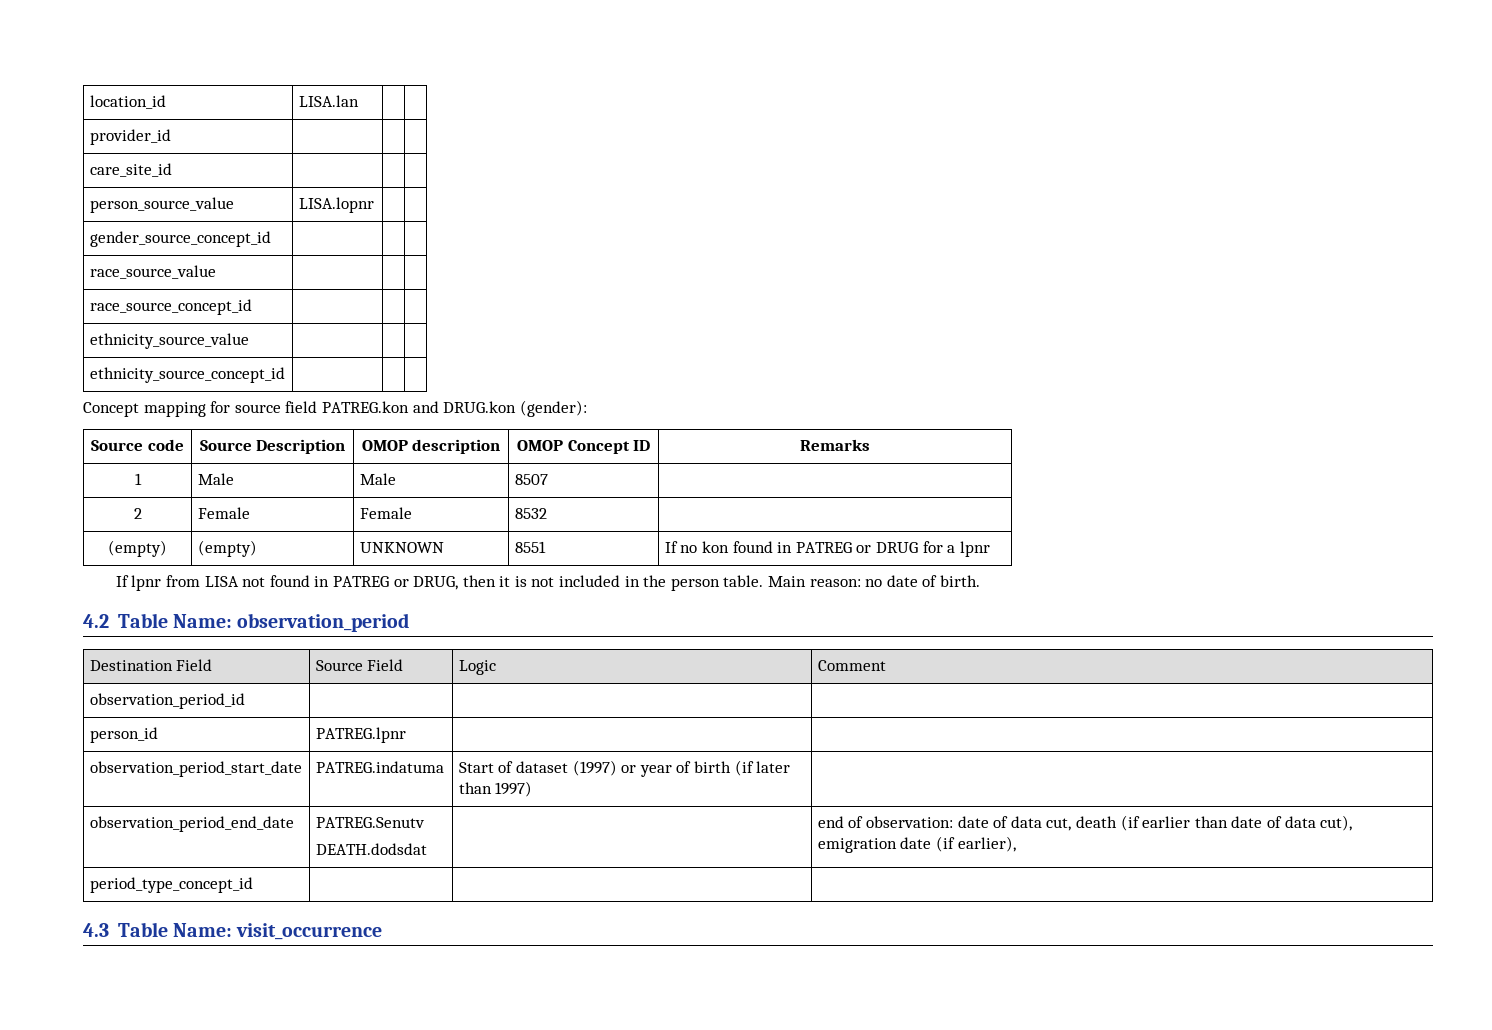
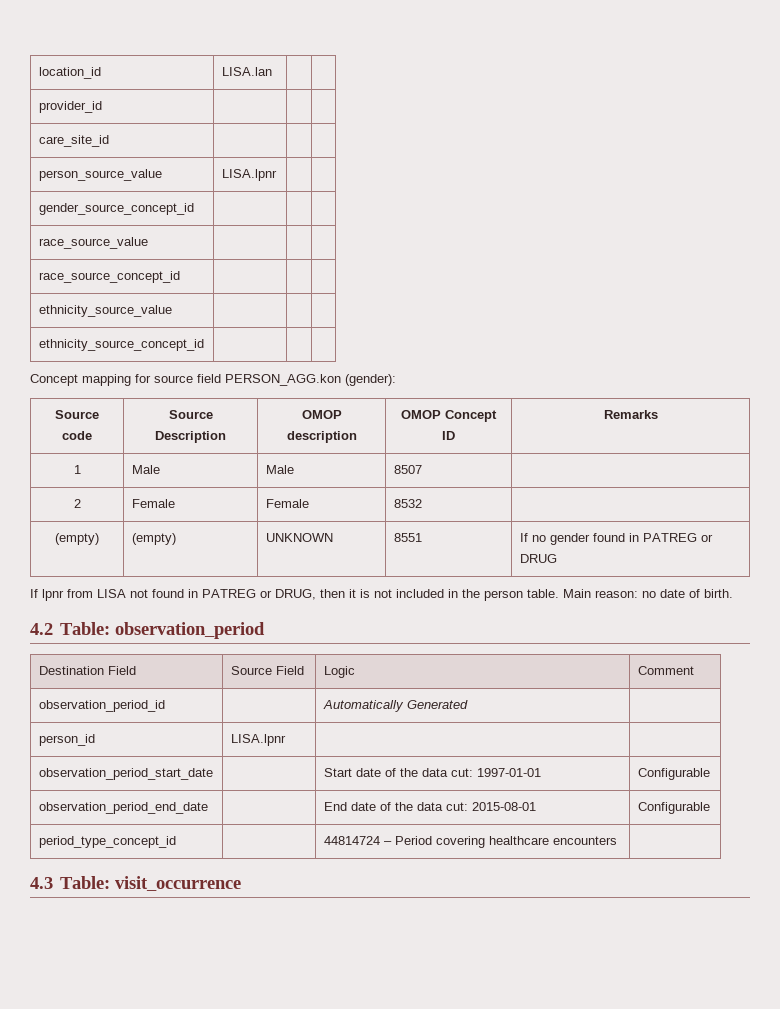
- person_source_value | LISA.lopnr | |
+ person_source_value | LISA.lpnr | |
- Concept mapping for source field PATREG.kon and DRUG.kon (gender):
+ Concept mapping for source field PERSON_AGG.kon (gender):
- (empty) | (empty) | UNKNOWN | 8551 | If no kon found in PATREG or DRUG for a lpnr
+ (empty) | (empty) | UNKNOWN | 8551 | If no gender found in PATREG or DRUG
- 4.2 Table Name: observation_period
+ 4.2 Table: observation_period
- observation_period_id | | |
+ observation_period_id | | Automatically Generated |
- person_id | PATREG.lpnr | |
+ person_id | LISA.lpnr | |
- observation_period_start_date | PATREG.indatuma | Start of dataset (1997) or year of birth (if later than 1997) |
- observation_period_end_date | PATREG.Senutv
- DEATH.dodsdat | | end of observation: date of data cut, death (if earlier than date of data cut), emigration date (if earlier),
- period_type_concept_id | | |
+ observation_period_start_date | | Start date of the data cut: 1997-01-01 | Configurable
+ observation_period_end_date | | End date of the data cut: 2015-08-01 | Configurable
+ period_type_concept_id | | 44814724 – Period covering healthcare encounters |
- 4.3 Table Name: visit_occurrence
+ 4.3 Table: visit_occurrence

